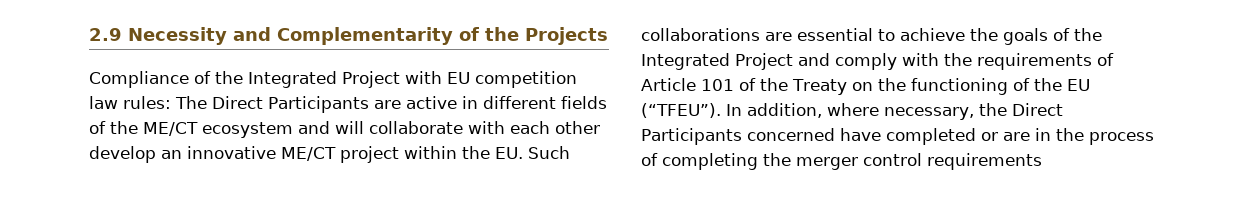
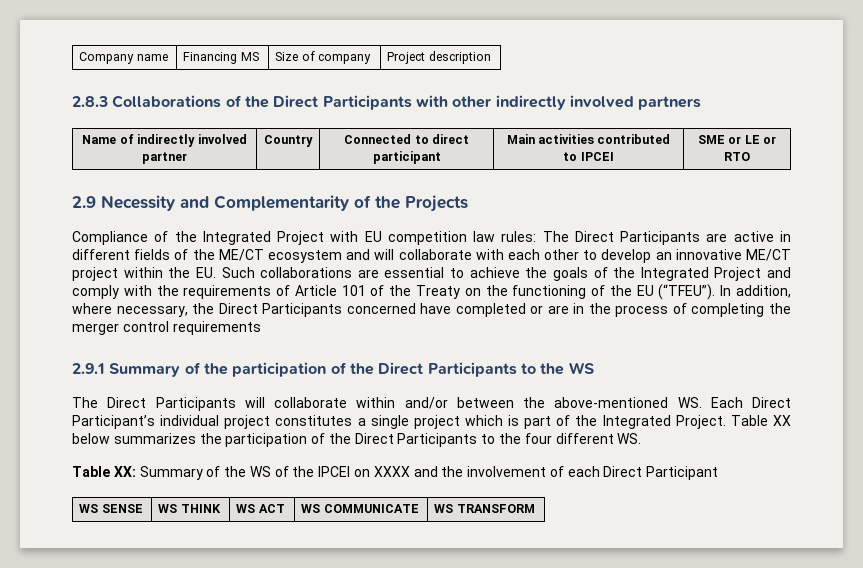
+ Company name | Financing MS | Size of company | Project description
+ 2.8.3 Collaborations of the Direct Participants with other indirectly involved partners
+ Name of indirectly involved partner | Country | Connected to direct participant | Main activities contributed to IPCEI | SME or LE or RTO
- The Direct Participants are active in different fields of the ME/CT ecosystem and will collaborate with each other develop an innovative ME/CT project within the EU. Such collaborations are essential to achieve the goals of the Integrated Project and comply with the requirements of Article 101 of the Treaty on the functioning of the EU (“TFEU”).
+ The Direct Participants are active in different fields of the ME/CT ecosystem and will collaborate with each other to develop an innovative ME/CT project within the EU. Such collaborations are essential to achieve the goals of the Integrated Project and comply with the requirements of Article 101 of the Treaty on the functioning of the EU (“TFEU”).
+ 2.9.1 Summary of the participation of the Direct Participants to the WS
+ The Direct Participants will collaborate within and/or between the above-mentioned WS. Each Direct Participant’s individual project constitutes a single project which is part of the Integrated Project. Table XX below summarizes the participation of the Direct Participants to the four different WS.
+ Table XX: Summary of the WS of the IPCEI on XXXX and the involvement of each Direct Participant
+ WS SENSE | WS THINK | WS ACT | WS COMMUNICATE | WS TRANSFORM

